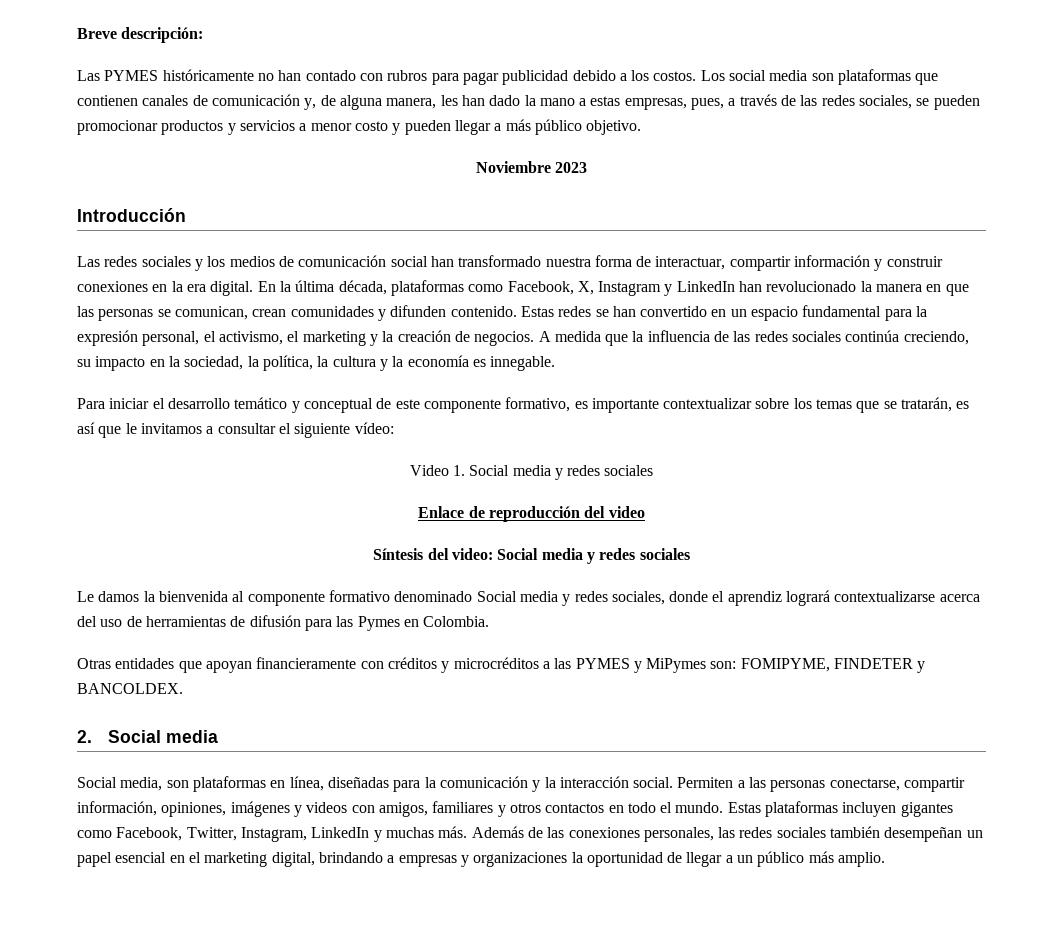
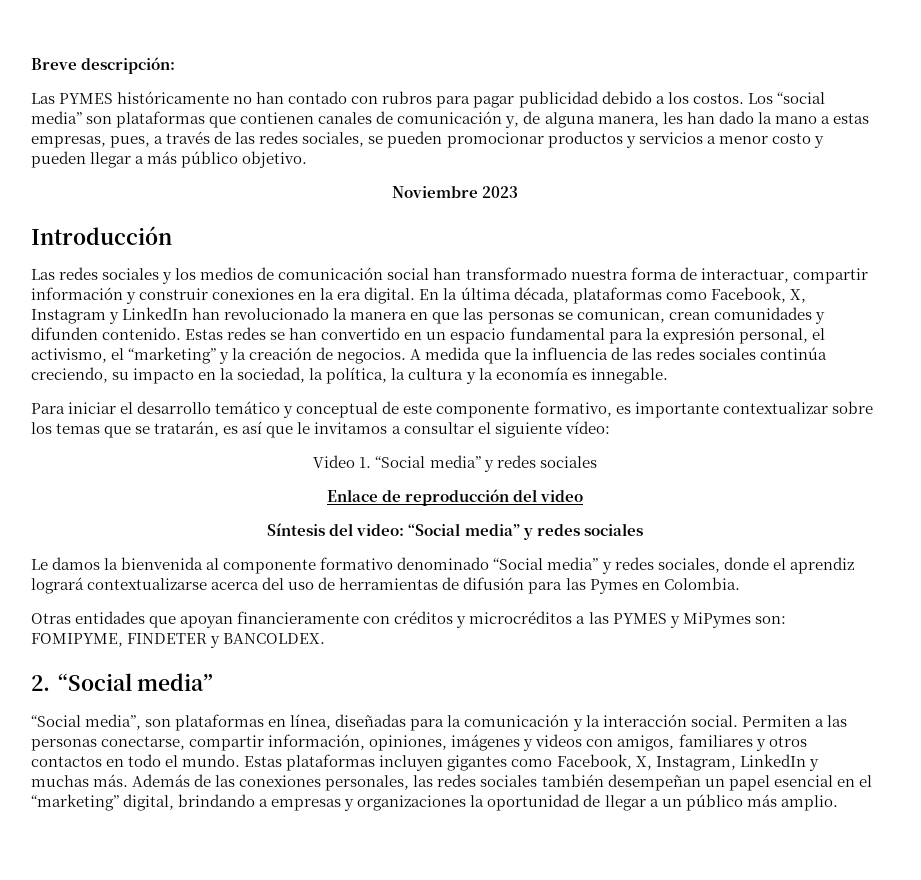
- Los social media son plataformas que contienen canales de comunicación y, de alguna manera, les han dado la mano a estas empresas, pues, a través de las redes sociales, se pueden promocionar productos y servicios a menor costo y pueden llegar a más público objetivo.
+ Los “social media” son plataformas que contienen canales de comunicación y, de alguna manera, les han dado la mano a estas empresas, pues, a través de las redes sociales, se pueden promocionar productos y servicios a menor costo y pueden llegar a más público objetivo.
- Estas redes se han convertido en un espacio fundamental para la expresión personal, el activismo, el marketing y la creación de negocios.
+ Estas redes se han convertido en un espacio fundamental para la expresión personal, el activismo, el “marketing” y la creación de negocios.
- Video 1. Social media y redes sociales
+ Video 1. “Social media” y redes sociales
- Síntesis del video: Social media y redes sociales
+ Síntesis del video: “Social media” y redes sociales
- Le damos la bienvenida al componente formativo denominado Social media y redes sociales, donde el aprendiz logrará contextualizarse acerca del uso de herramientas de difusión para las Pymes en Colombia.
+ Le damos la bienvenida al componente formativo denominado “Social media” y redes sociales, donde el aprendiz logrará contextualizarse acerca del uso de herramientas de difusión para las Pymes en Colombia.
- 2. Social media
- Social media, son plataformas en línea, diseñadas para la comunicación y la interacción social.
+ 2. “Social media”
+ “Social media”, son plataformas en línea, diseñadas para la comunicación y la interacción social.
- Estas plataformas incluyen gigantes como Facebook, Twitter, Instagram, LinkedIn y muchas más.
+ Estas plataformas incluyen gigantes como Facebook, X, Instagram, LinkedIn y muchas más.
- Además de las conexiones personales, las redes sociales también desempeñan un papel esencial en el marketing digital, brindando a empresas y organizaciones la oportunidad de llegar a un público más amplio.
+ Además de las conexiones personales, las redes sociales también desempeñan un papel esencial en el “marketing” digital, brindando a empresas y organizaciones la oportunidad de llegar a un público más amplio.

